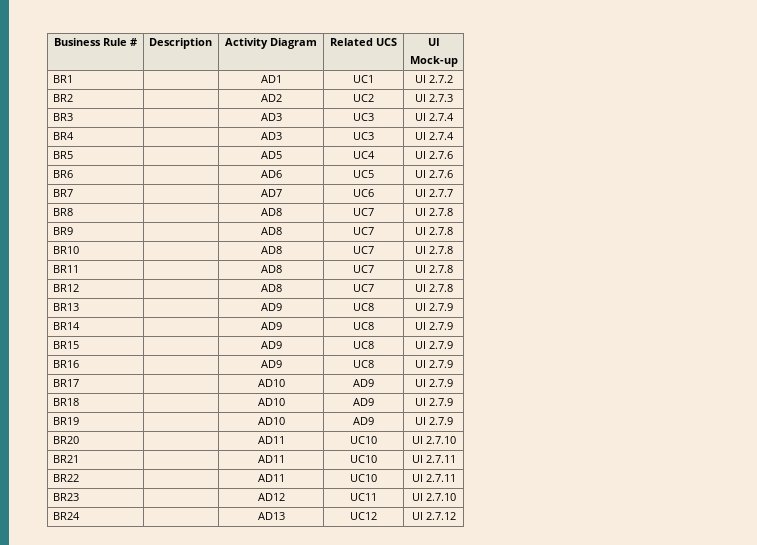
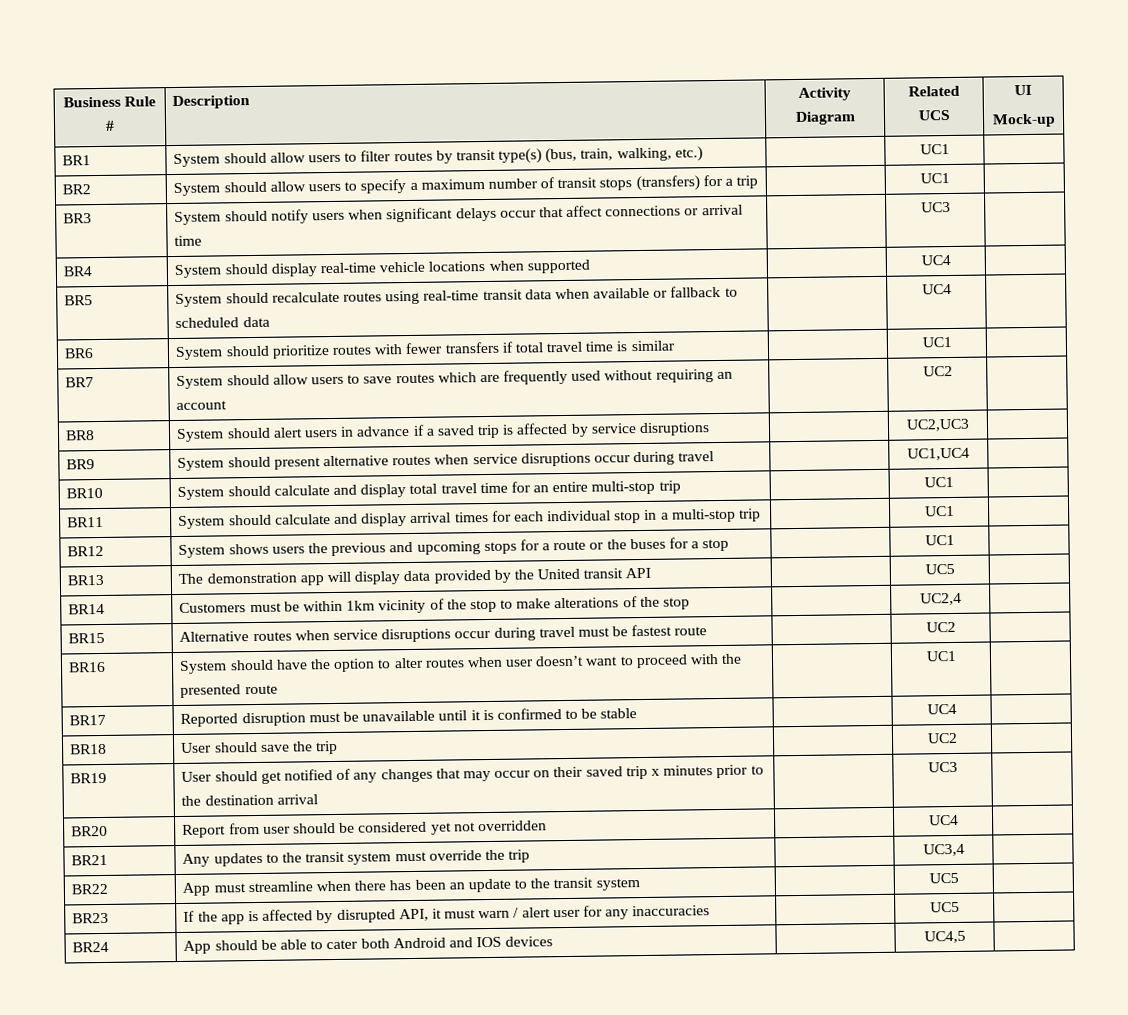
- BR1 | | AD1 | UC1 | UI 2.7.2
+ BR1 | System should allow users to filter routes by transit type(s) (bus, train, walking, etc.) | | UC1 |
- BR2 | | AD2 | UC2 | UI 2.7.3
- BR3 | | AD3 | UC3 | UI 2.7.4
- BR4 | | AD3 | UC3 | UI 2.7.4
- BR5 | | AD5 | UC4 | UI 2.7.6
- BR6 | | AD6 | UC5 | UI 2.7.6
- BR7 | | AD7 | UC6 | UI 2.7.7
- BR8 | | AD8 | UC7 | UI 2.7.8
- BR9 | | AD8 | UC7 | UI 2.7.8
- BR10 | | AD8 | UC7 | UI 2.7.8
- BR11 | | AD8 | UC7 | UI 2.7.8
- BR12 | | AD8 | UC7 | UI 2.7.8
- BR13 | | AD9 | UC8 | UI 2.7.9
- BR14 | | AD9 | UC8 | UI 2.7.9
- BR15 | | AD9 | UC8 | UI 2.7.9
- BR16 | | AD9 | UC8 | UI 2.7.9
- BR17 | | AD10 | AD9 | UI 2.7.9
- BR18 | | AD10 | AD9 | UI 2.7.9
- BR19 | | AD10 | AD9 | UI 2.7.9
- BR20 | | AD11 | UC10 | UI 2.7.10
- BR21 | | AD11 | UC10 | UI 2.7.11
- BR22 | | AD11 | UC10 | UI 2.7.11
- BR23 | | AD12 | UC11 | UI 2.7.10
- BR24 | | AD13 | UC12 | UI 2.7.12
+ BR2 | System should allow users to specify a maximum number of transit stops (transfers) for a trip | | UC1 |
+ BR3 | System should notify users when significant delays occur that affect connections or arrival time | | UC3 |
+ BR4 | System should display real-time vehicle locations when supported | | UC4 |
+ BR5 | System should recalculate routes using real-time transit data when available or fallback to scheduled data | | UC4 |
+ BR6 | System should prioritize routes with fewer transfers if total travel time is similar | | UC1 |
+ BR7 | System should allow users to save routes which are frequently used without requiring an account | | UC2 |
+ BR8 | System should alert users in advance if a saved trip is affected by service disruptions | | UC2,UC3 |
+ BR9 | System should present alternative routes when service disruptions occur during travel | | UC1,UC4 |
+ BR10 | System should calculate and display total travel time for an entire multi-stop trip | | UC1 |
+ BR11 | System should calculate and display arrival times for each individual stop in a multi-stop trip | | UC1 |
+ BR12 | System shows users the previous and upcoming stops for a route or the buses for a stop | | UC1 |
+ BR13 | The demonstration app will display data provided by the United transit API | | UC5 |
+ BR14 | Customers must be within 1km vicinity of the stop to make alterations of the stop | | UC2,4 |
+ BR15 | Alternative routes when service disruptions occur during travel must be fastest route | | UC2 |
+ BR16 | System should have the option to alter routes when user doesn’t want to proceed with the presented route | | UC1 |
+ BR17 | Reported disruption must be unavailable until it is confirmed to be stable | | UC4 |
+ BR18 | User should save the trip | | UC2 |
+ BR19 | User should get notified of any changes that may occur on their saved trip x minutes prior to the destination arrival | | UC3 |
+ BR20 | Report from user should be considered yet not overridden | | UC4 |
+ BR21 | Any updates to the transit system must override the trip | | UC3,4 |
+ BR22 | App must streamline when there has been an update to the transit system | | UC5 |
+ BR23 | If the app is affected by disrupted API, it must warn / alert user for any inaccuracies | | UC5 |
+ BR24 | App should be able to cater both Android and IOS devices | | UC4,5 |

